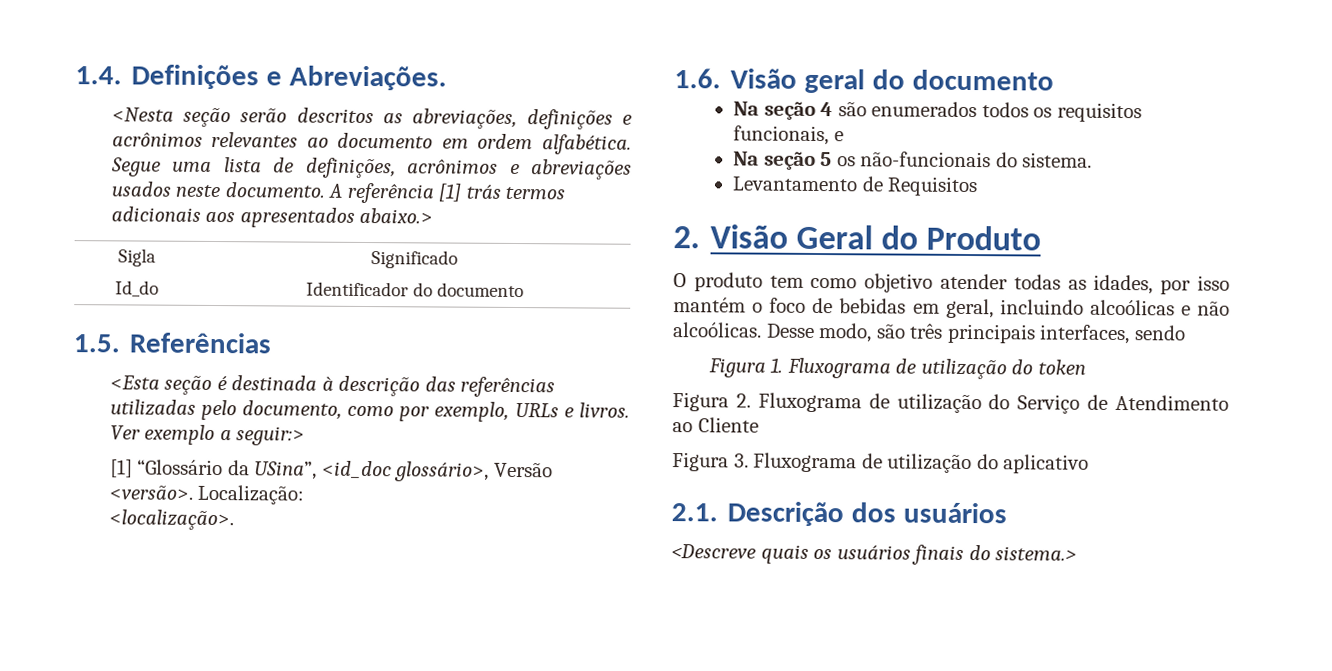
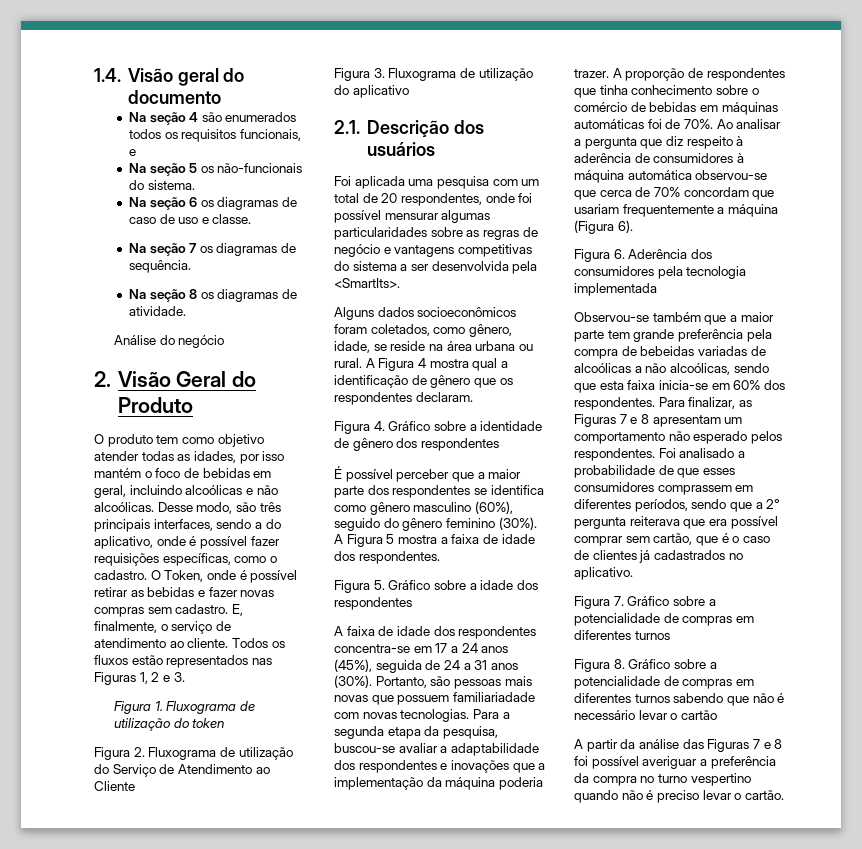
- 1.4. Definições e Abreviações.
- <Nesta seção serão descritos as abreviações, definições e acrônimos relevantes ao documento em ordem alfabética. Segue uma lista de definições, acrônimos e abreviações usados neste documento. A referência [1] trás termos adicionais aos apresentados abaixo.>
- Sigla | Significado
- Id_do | Identificador do documento
- 1.5. Referências
- <Esta seção é destinada à descrição das referências utilizadas pelo documento, como por exemplo, URLs e livros. Ver exemplo a seguir:>
- [1] “Glossário da USina”, <id_doc glossário>, Versão <versão>. Localização:
- <localização>.
- 1.6. Visão geral do documento
+ 1.4. Visão geral do documento
- Levantamento de Requisitos
+ Na seção 6 os diagramas de caso de uso e classe.
+ Na seção 7 os diagramas de sequência.
+ Na seção 8 os diagramas de atividade.
+ Análise do negócio
- Desse modo, são três principais interfaces, sendo
+ Desse modo, são três principais interfaces, sendo a do aplicativo, onde é possível fazer requisições específicas, como o cadastro. O Token, onde é possível retirar as bebidas e fazer novas compras sem cadastro. E, finalmente, o serviço de atendimento ao cliente. Todos os fluxos estão representados nas Figuras 1, 2 e 3.
- <Descreve quais os usuários finais do sistema.>
+ Foi aplicada uma pesquisa com um total de 20 respondentes, onde foi possível mensurar algumas particularidades sobre as regras de negócio e vantagens competitivas do sistema a ser desenvolvida pela <SmartIts>.
+ Alguns dados socioeconômicos foram coletados, como gênero, idade, se reside na área urbana ou rural. A Figura 4 mostra qual a identificação de gênero que os respondentes declaram.
+ Figura 4. Gráfico sobre a identidade de gênero dos respondentes
+ É possível perceber que a maior parte dos respondentes se identifica como gênero masculino (60%), seguido do gênero feminino (30%). A Figura 5 mostra a faixa de idade dos respondentes.
+ Figura 5. Gráfico sobre a idade dos respondentes
+ A faixa de idade dos respondentes concentra-se em 17 a 24 anos (45%), seguida de 24 a 31 anos (30%). Portanto, são pessoas mais novas que possuem familiariadade com novas tecnologias. Para a segunda etapa da pesquisa, buscou-se avaliar a adaptabilidade dos respondentes e inovações que a implementação da máquina poderia trazer. A proporção de respondentes que tinha conhecimento sobre o comércio de bebidas em máquinas automáticas foi de 70%. Ao analisar a pergunta que diz respeito à aderência de consumidores à máquina automática observou-se que cerca de 70% concordam que usariam frequentemente a máquina (Figura 6).
+ Figura 6. Aderência dos consumidores pela tecnologia implementada
+ Observou-se também que a maior parte tem grande preferência pela compra de bebeidas variadas de alcoólicas a não alcoólicas, sendo que esta faixa inicia-se em 60% dos respondentes. Para finalizar, as Figuras 7 e 8 apresentam um comportamento não esperado pelos respondentes. Foi analisado a probabilidade de que esses consumidores comprassem em diferentes períodos, sendo que a 2° pergunta reiterava que era possível comprar sem cartão, que é o caso de clientes já cadastrados no aplicativo.
+ Figura 7. Gráfico sobre a potencialidade de compras em diferentes turnos
+ Figura 8. Gráfico sobre a potencialidade de compras em diferentes turnos sabendo que não é necessário levar o cartão
+ A partir da análise das Figuras 7 e 8 foi possível averiguar a preferência da compra no turno vespertino quando não é preciso levar o cartão.

